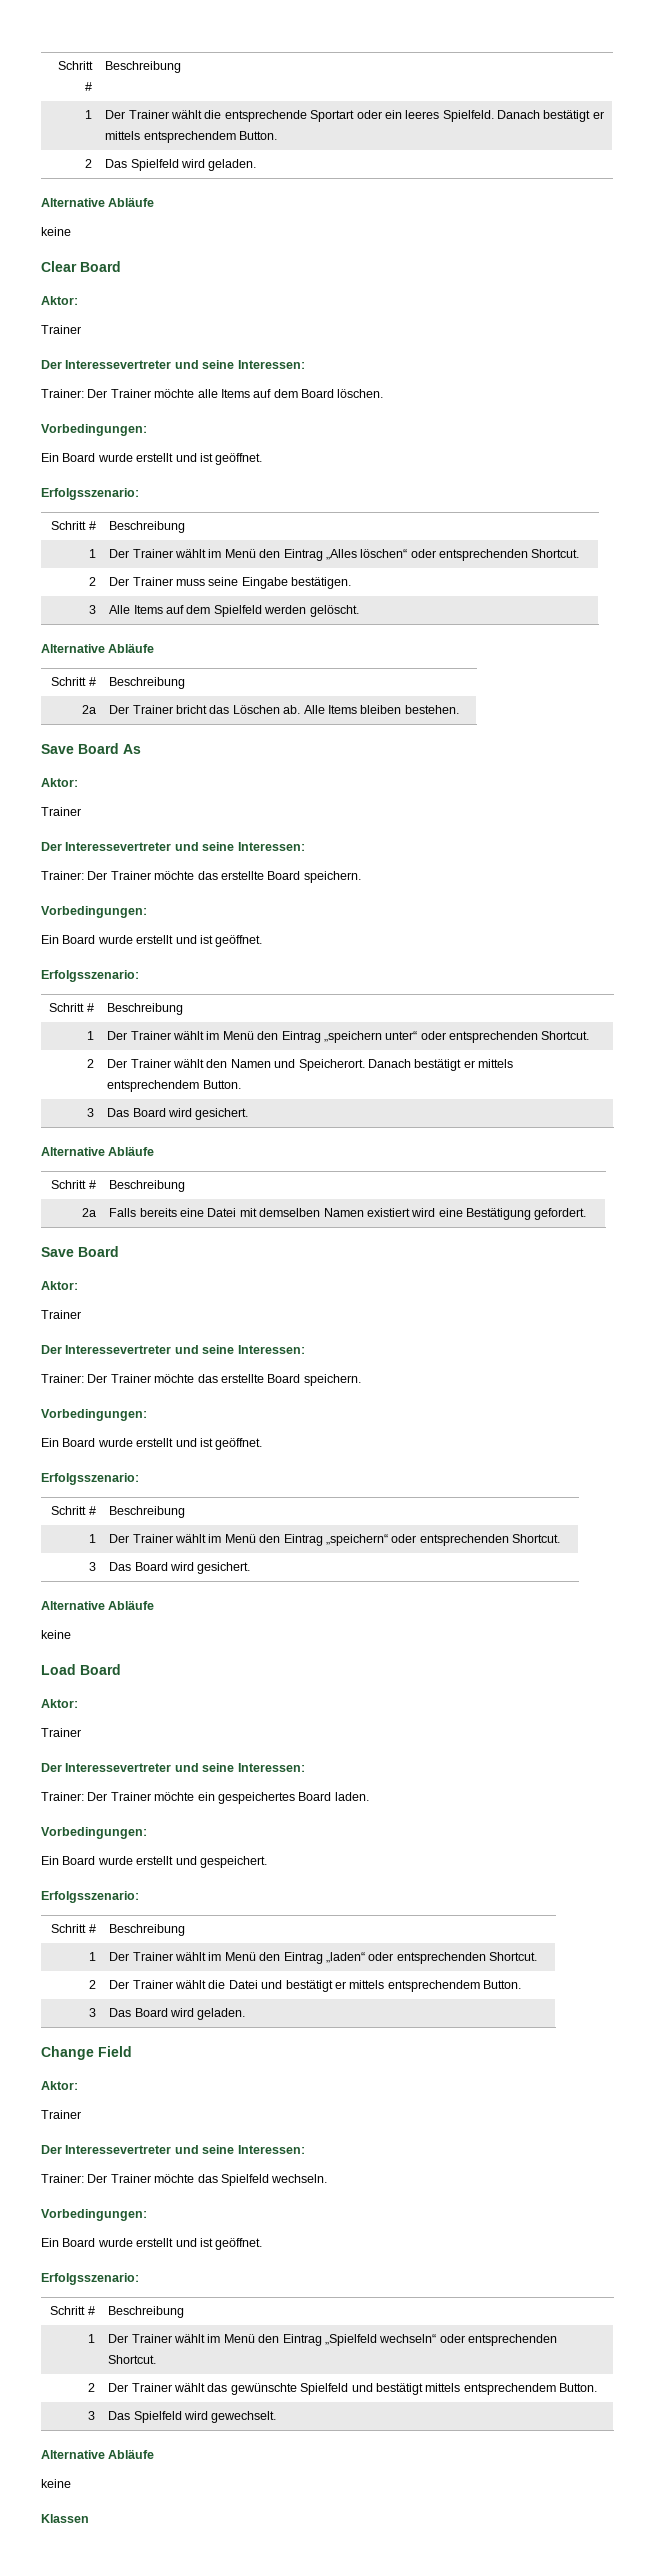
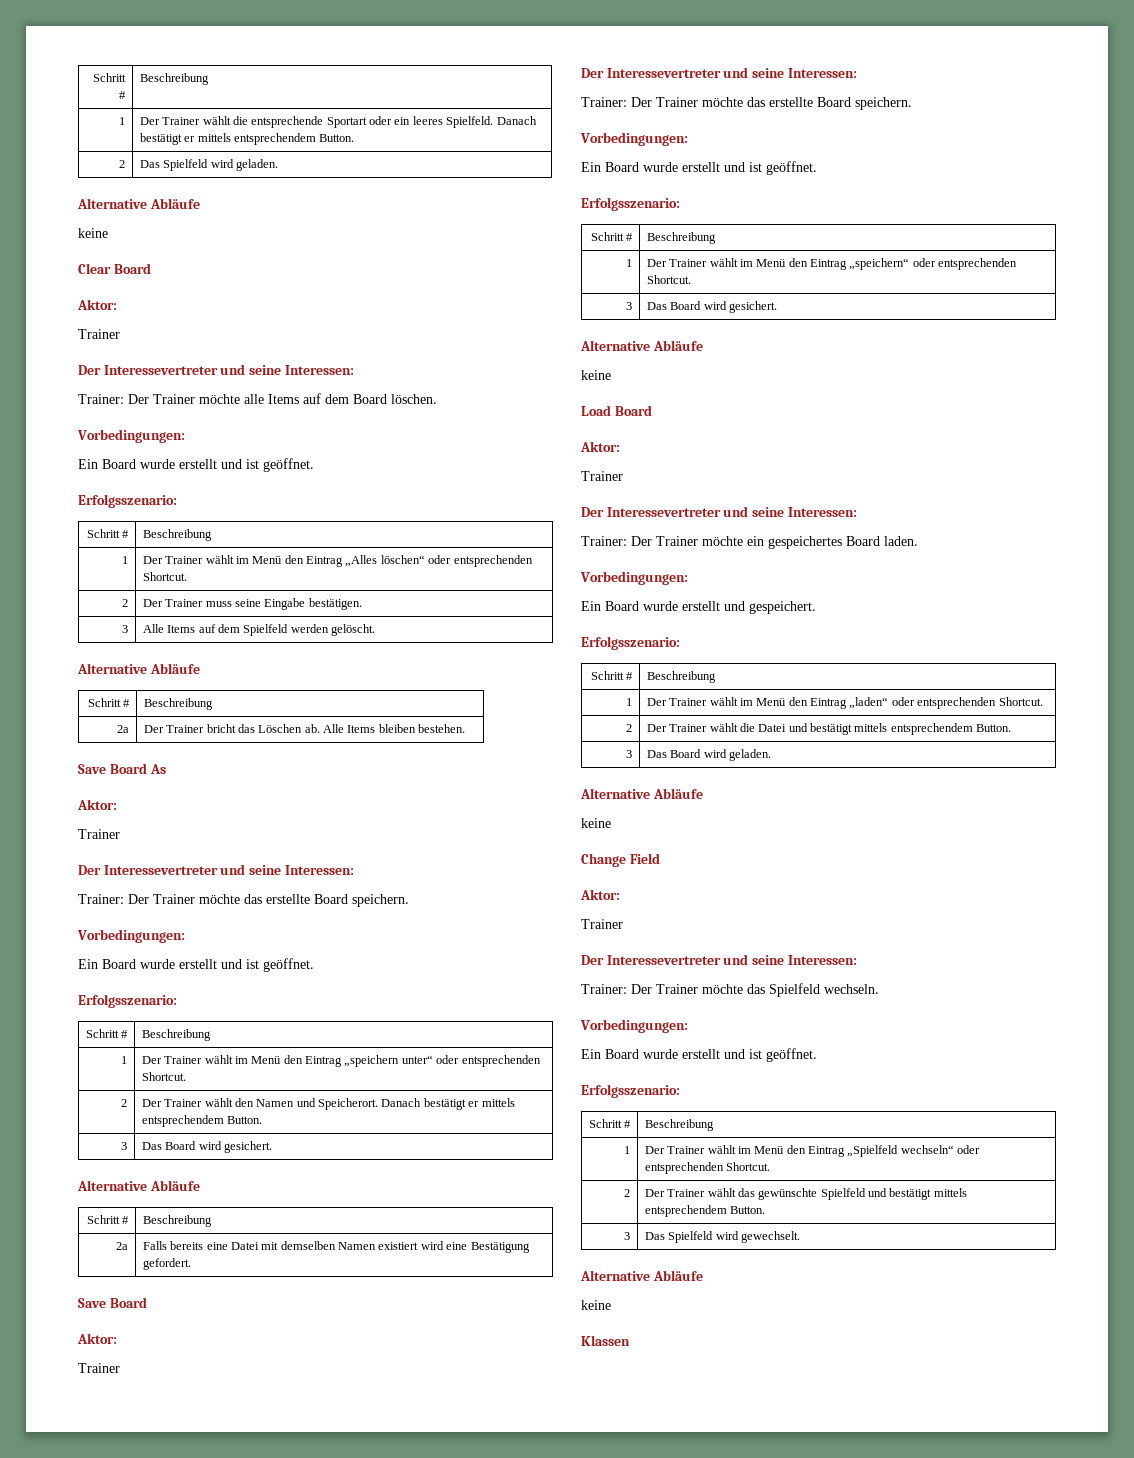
- 2 | Der Trainer wählt die Datei und bestätigt er mittels entsprechendem Button.
+ 2 | Der Trainer wählt die Datei und bestätigt mittels entsprechendem Button.
  3 | Das Board wird geladen.
+ Alternative Abläufe
+ keine

